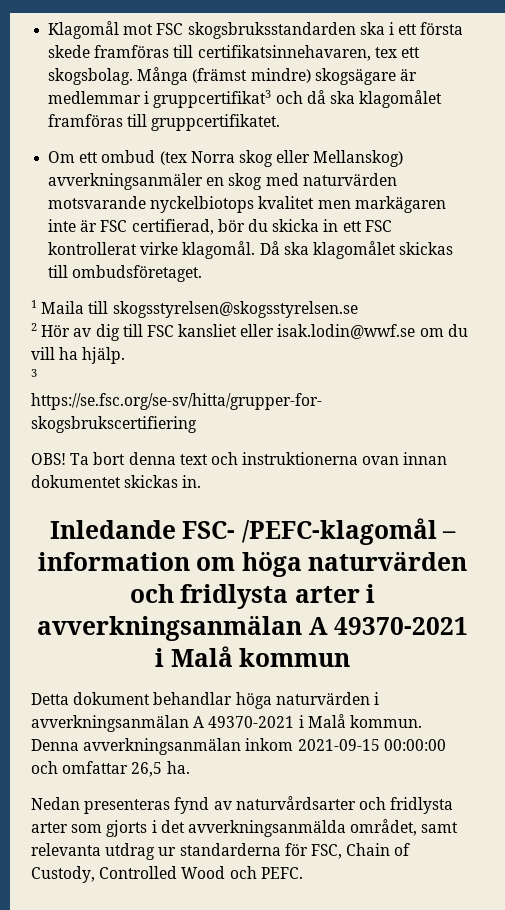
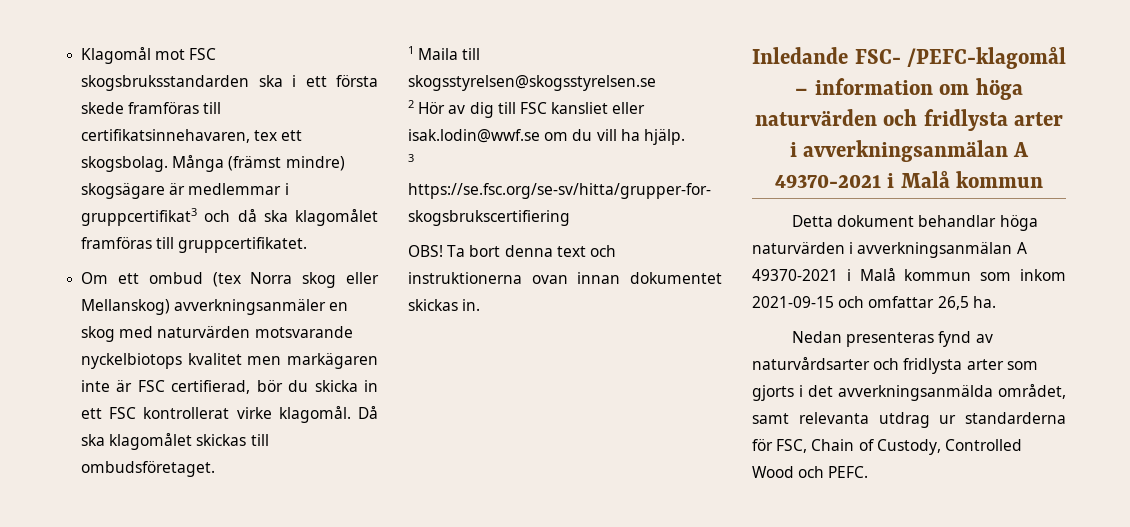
- Detta dokument behandlar höga naturvärden i avverkningsanmälan A 49370-2021 i Malå kommun. Denna avverkningsanmälan inkom 2021-09-15 00:00:00 och omfattar 26,5 ha.
+ Detta dokument behandlar höga naturvärden i avverkningsanmälan A 49370-2021 i Malå kommun som inkom 2021-09-15 och omfattar 26,5 ha.

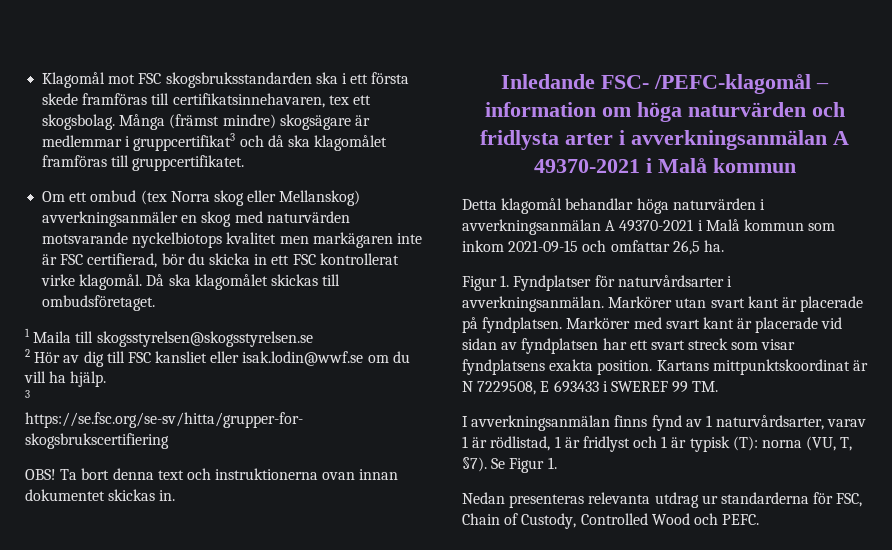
- Detta dokument behandlar höga naturvärden i avverkningsanmälan A 49370-2021 i Malå kommun som inkom 2021-09-15 och omfattar 26,5 ha.
+ Detta klagomål behandlar höga naturvärden i avverkningsanmälan A 49370-2021 i Malå kommun som inkom 2021-09-15 och omfattar 26,5 ha.
- Nedan presenteras fynd av naturvårdsarter och fridlysta arter som gjorts i det avverkningsanmälda området, samt relevanta utdrag ur standarderna för FSC, Chain of Custody, Controlled Wood och PEFC.
+ Figur 1. Fyndplatser för naturvårdsarter i avverkningsanmälan. Markörer utan svart kant är placerade på fyndplatsen. Markörer med svart kant är placerade vid sidan av fyndplatsen har ett svart streck som visar fyndplatsens exakta position. Kartans mittpunktskoordinat är N 7229508, E 693433 i SWEREF 99 TM.
+ I avverkningsanmälan finns fynd av 1 naturvårdsarter, varav 1 är rödlistad, 1 är fridlyst och 1 är typisk (T): norna (VU, T, §7). Se Figur 1.
+ Nedan presenteras relevanta utdrag ur standarderna för FSC, Chain of Custody, Controlled Wood och PEFC.

